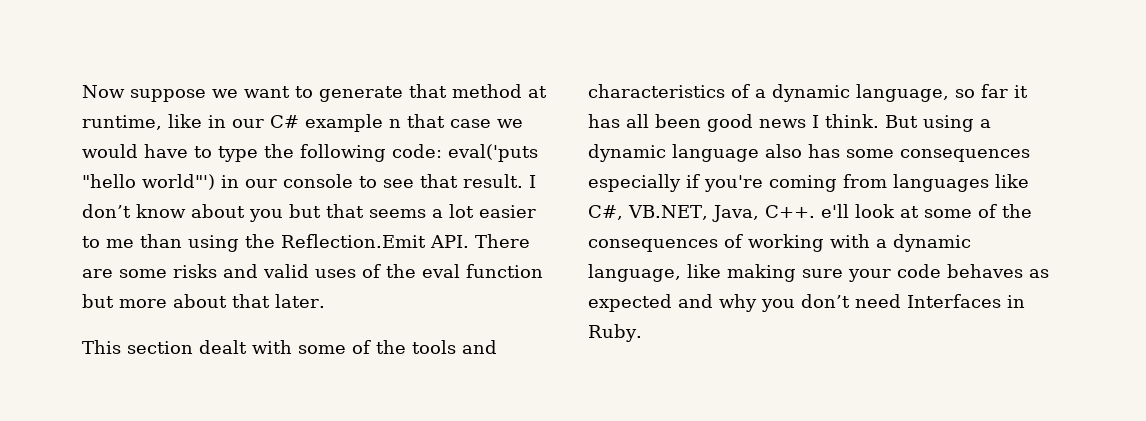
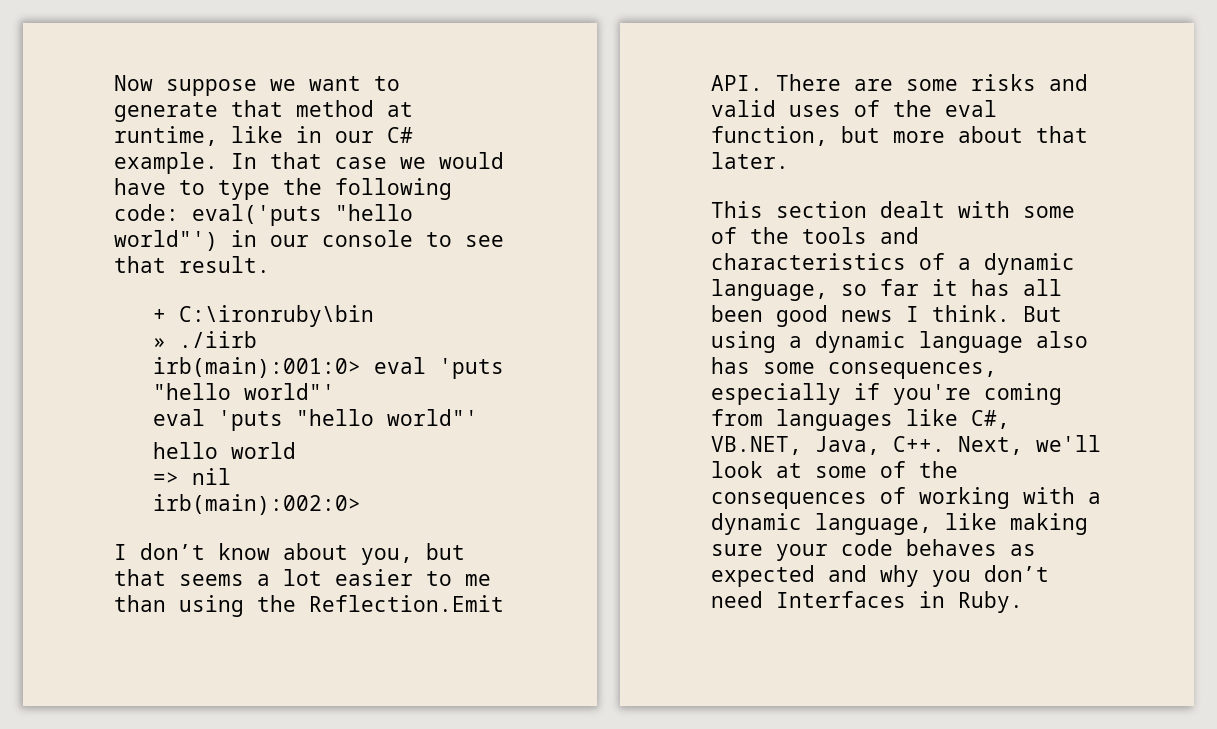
- Now suppose we want to generate that method at runtime, like in our C# example n that case we would have to type the following code:
+ Now suppose we want to generate that method at runtime, like in our C# example. In that case we would have to type the following code:
- eval('puts "hello world"') in our console to see that result. I don’t know about you but that seems a lot easier to me than using the Reflection.Emit API. There are some risks and valid uses of the eval function but more about that later.
+ eval('puts "hello world"') in our console to see that result.
+ + C:\ironruby\bin
+ » ./iirb
+ irb(main):001:0> eval 'puts "hello world"'
+ eval 'puts "hello world"'
+ hello world
+ => nil
+ irb(main):002:0>
+ I don’t know about you, but that seems a lot easier to me than using the Reflection.Emit API. There are some risks and valid uses of the eval function, but more about that later.
- But using a dynamic language also has some consequences especially if you're coming from languages like C#, VB.NET, Java, C++. e'll look at some of the consequences of working with a dynamic language, like making sure your code behaves as expected and why you don’t need Interfaces in Ruby.
+ But using a dynamic language also has some consequences, especially if you're coming from languages like C#, VB.NET, Java, C++. Next, we'll look at some of the consequences of working with a dynamic language, like making sure your code behaves as expected and why you don’t need Interfaces in Ruby.

